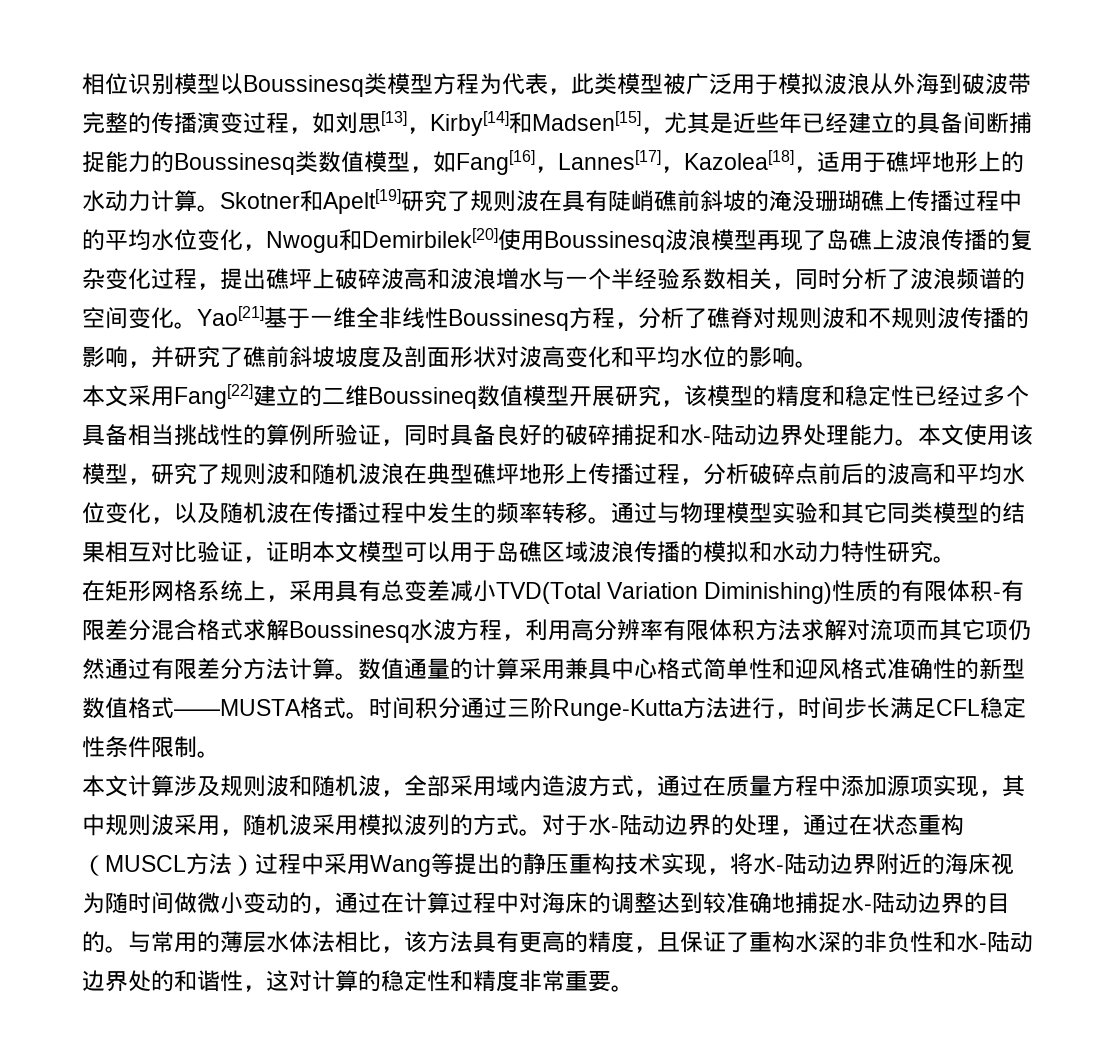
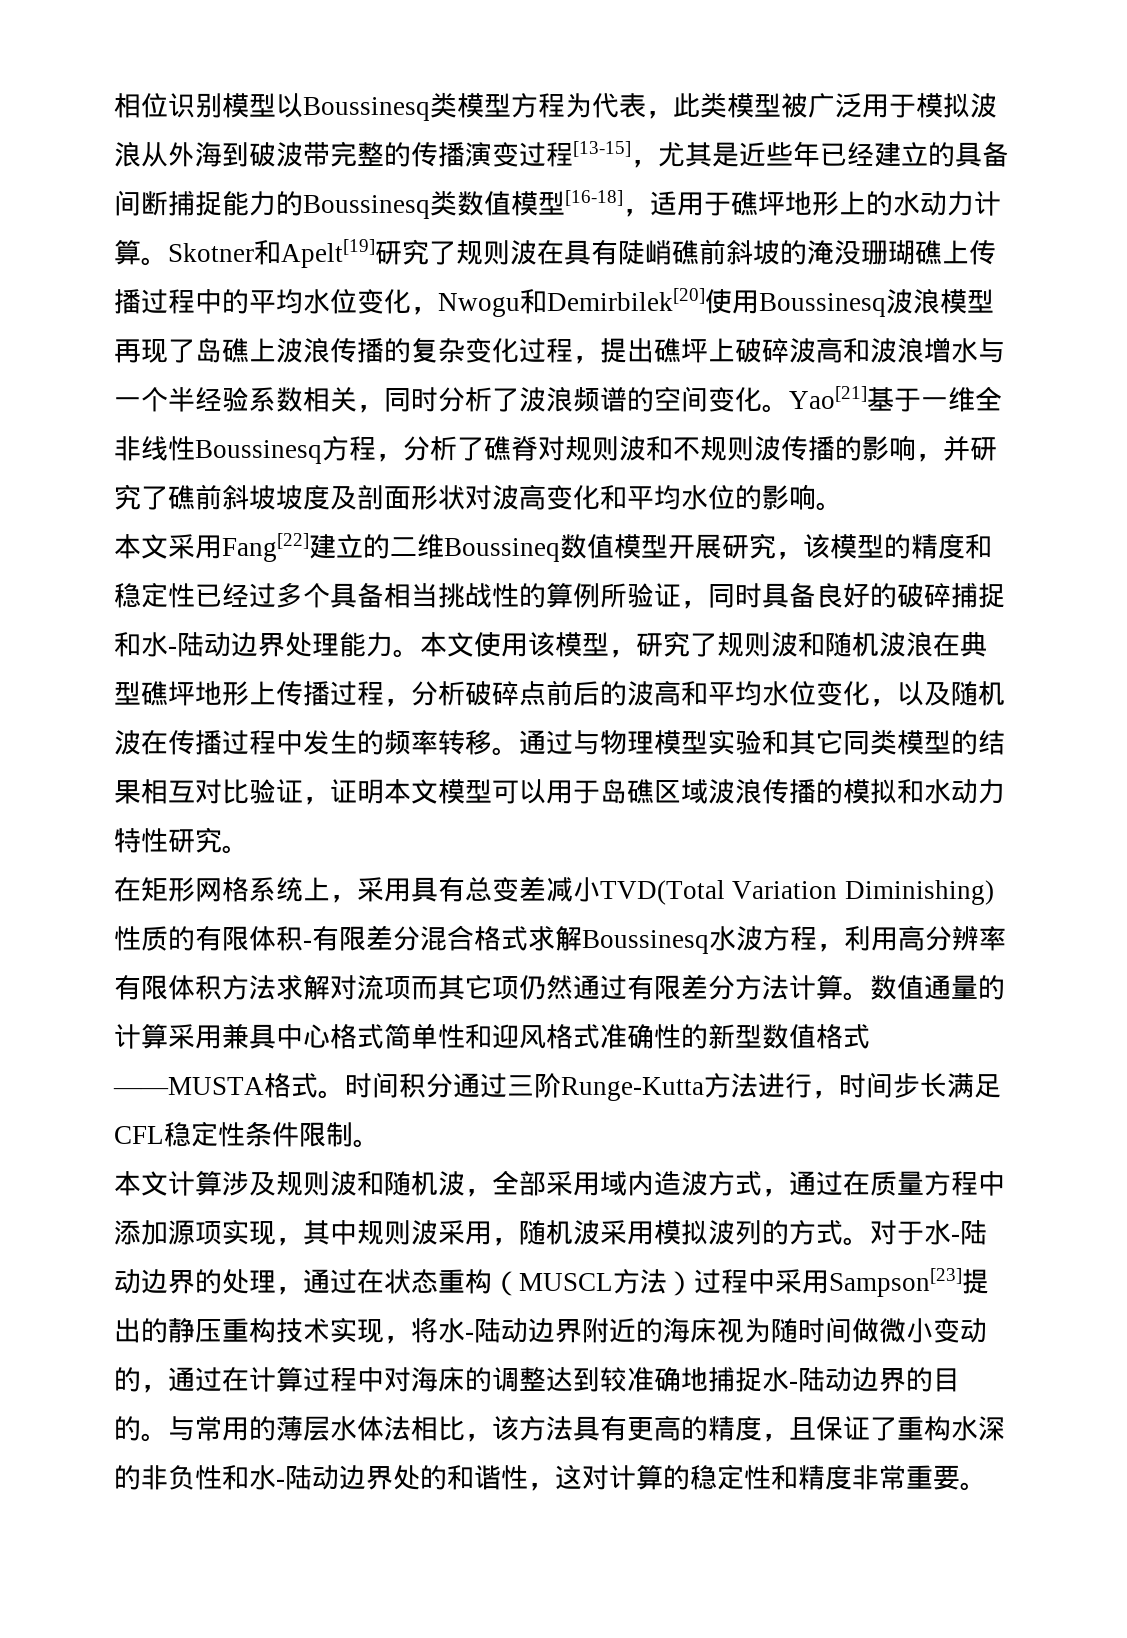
- 相位识别模型以Boussinesq类模型方程为代表，此类模型被广泛用于模拟波浪从外海到破波带完整的传播演变过程，如刘思[13]，Kirby[14]和Madsen[15]，尤其是近些年已经建立的具备间断捕捉能力的Boussinesq类数值模型，如Fang[16]，Lannes[17]，Kazolea[18]，适用于礁坪地形上的水动力计算。
+ 相位识别模型以Boussinesq类模型方程为代表，此类模型被广泛用于模拟波浪从外海到破波带完整的传播演变过程[13-15]，尤其是近些年已经建立的具备间断捕捉能力的Boussinesq类数值模型[16-18]，适用于礁坪地形上的水动力计算。
- 对于水-陆动边界的处理，通过在状态重构（MUSCL方法）过程中采用Wang等提出的静压重构技术实现，将水-陆动边界附近的海床视为随时间做微小变动的，通过在计算过程中对海床的调整达到较准确地捕捉水-陆动边界的目的。
+ 对于水-陆动边界的处理，通过在状态重构（MUSCL方法）过程中采用Sampson[23]提出的静压重构技术实现，将水-陆动边界附近的海床视为随时间做微小变动的，通过在计算过程中对海床的调整达到较准确地捕捉水-陆动边界的目的。

